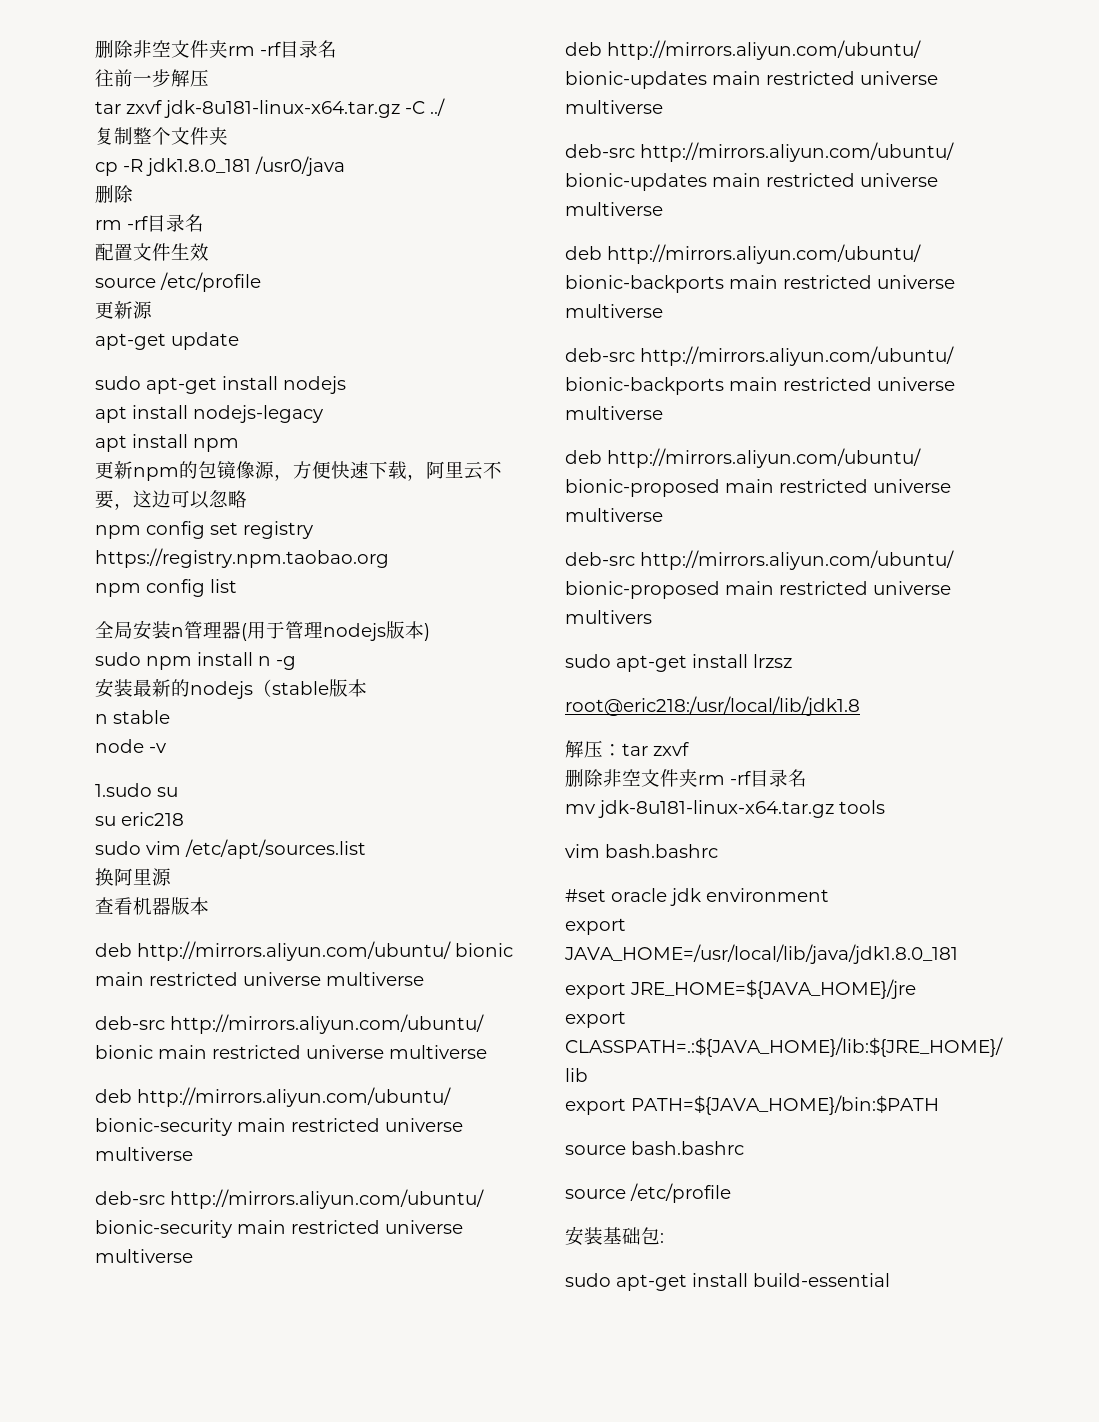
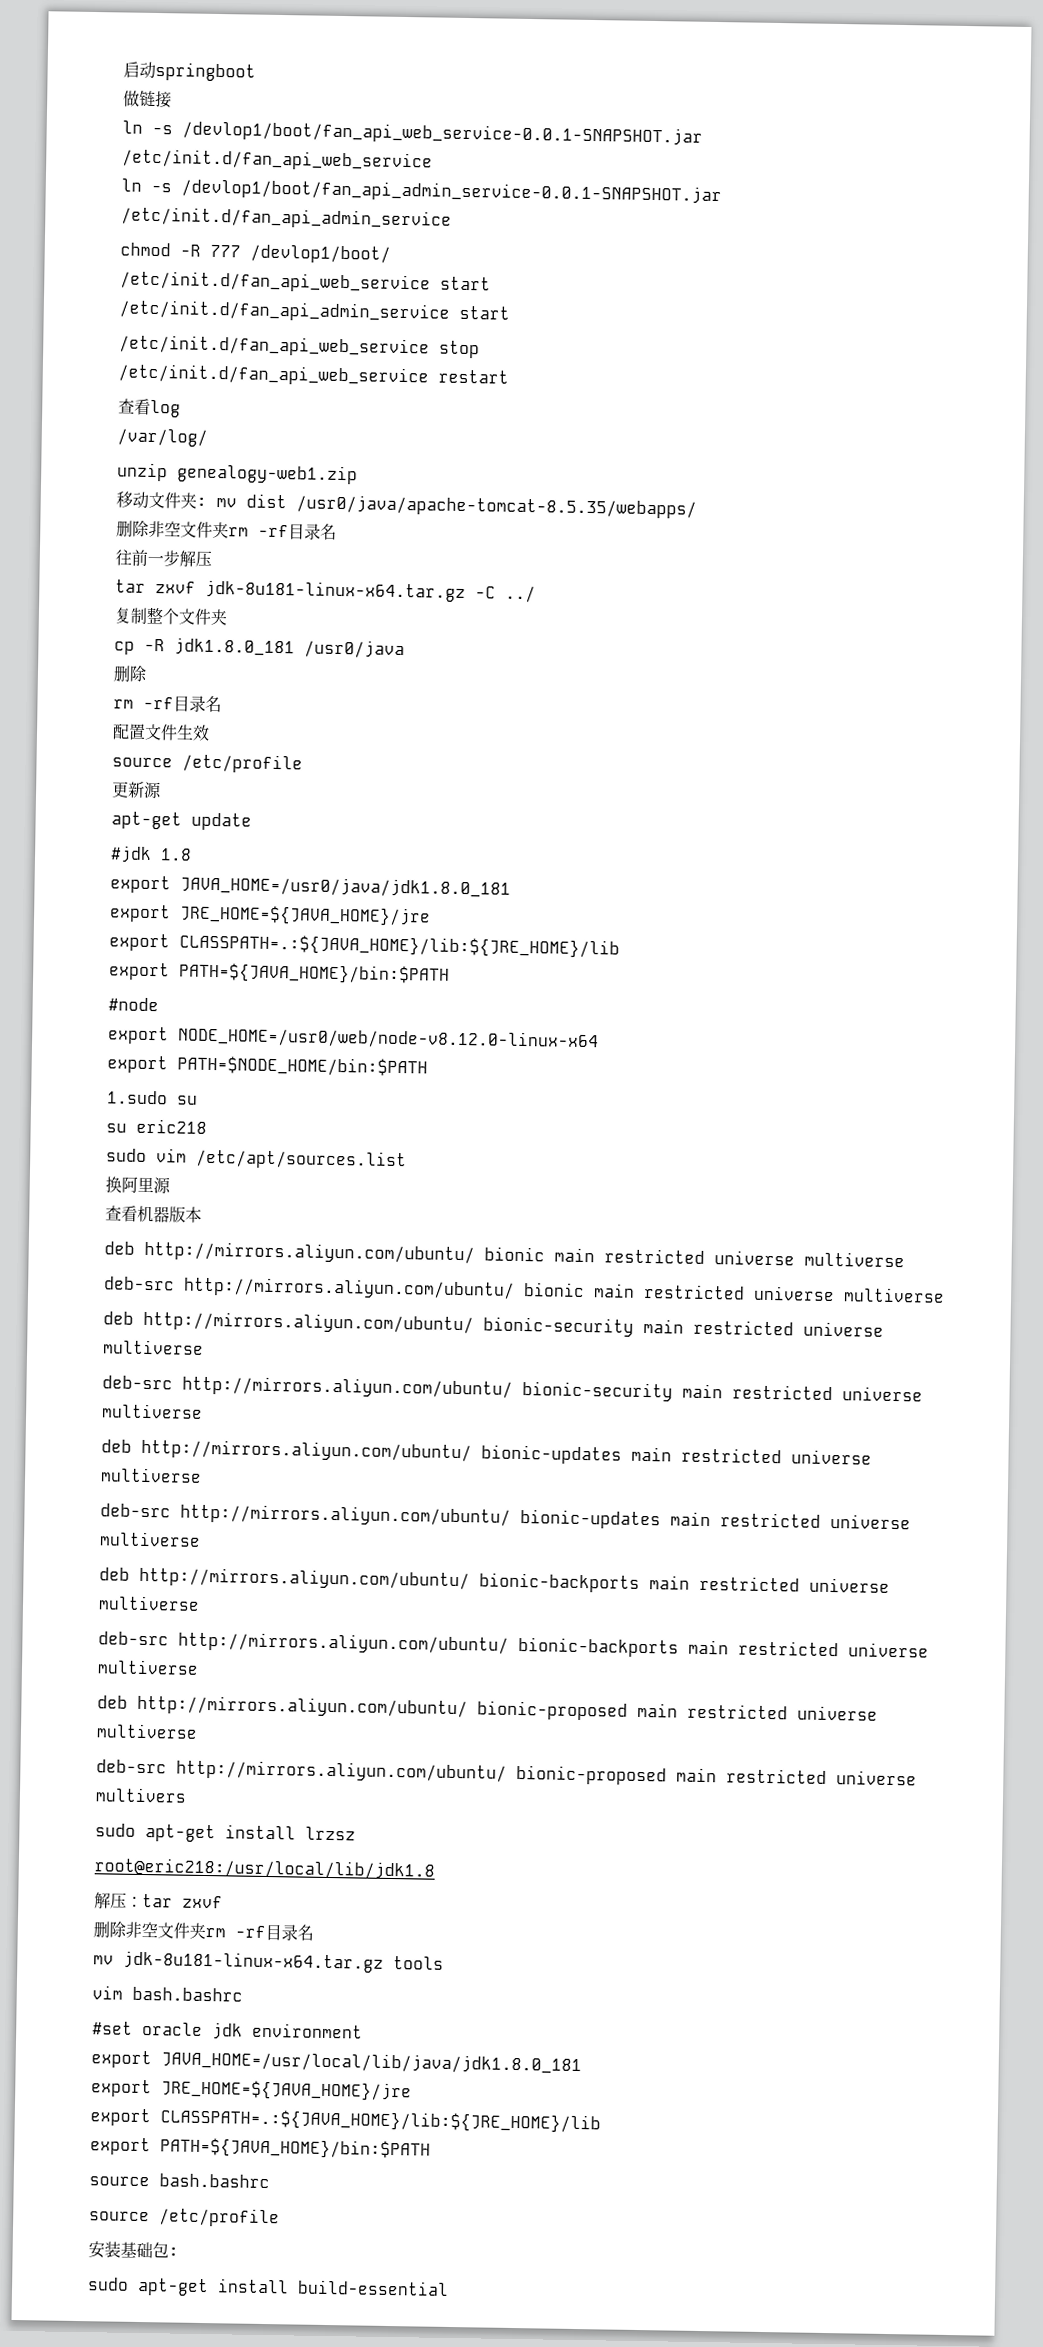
+ 启动springboot
+ 做链接
+ ln -s /devlop1/boot/fan_api_web_service-0.0.1-SNAPSHOT.jar /etc/init.d/fan_api_web_service
+ ln -s /devlop1/boot/fan_api_admin_service-0.0.1-SNAPSHOT.jar /etc/init.d/fan_api_admin_service
+ chmod -R 777 /devlop1/boot/
+ /etc/init.d/fan_api_web_service start
+ /etc/init.d/fan_api_admin_service start
+ /etc/init.d/fan_api_web_service stop
+ /etc/init.d/fan_api_web_service restart
+ 查看log
+ /var/log/
+ unzip genealogy-web1.zip
+ 移动文件夹: mv dist /usr0/java/apache-tomcat-8.5.35/webapps/
- sudo apt-get install nodejs
- apt install nodejs-legacy
- apt install npm
- 更新npm的包镜像源，方便快速下载，阿里云不要，这边可以忽略
- npm config set registry https://registry.npm.taobao.org
- npm config list
- 全局安装n管理器(用于管理nodejs版本)
- sudo npm install n -g
- 安装最新的nodejs（stable版本
- n stable
- node -v
+ #jdk 1.8
+ export JAVA_HOME=/usr0/java/jdk1.8.0_181
+ export JRE_HOME=${JAVA_HOME}/jre
+ export CLASSPATH=.:${JAVA_HOME}/lib:${JRE_HOME}/lib
+ export PATH=${JAVA_HOME}/bin:$PATH
+ #node
+ export NODE_HOME=/usr0/web/node-v8.12.0-linux-x64
+ export PATH=$NODE_HOME/bin:$PATH

